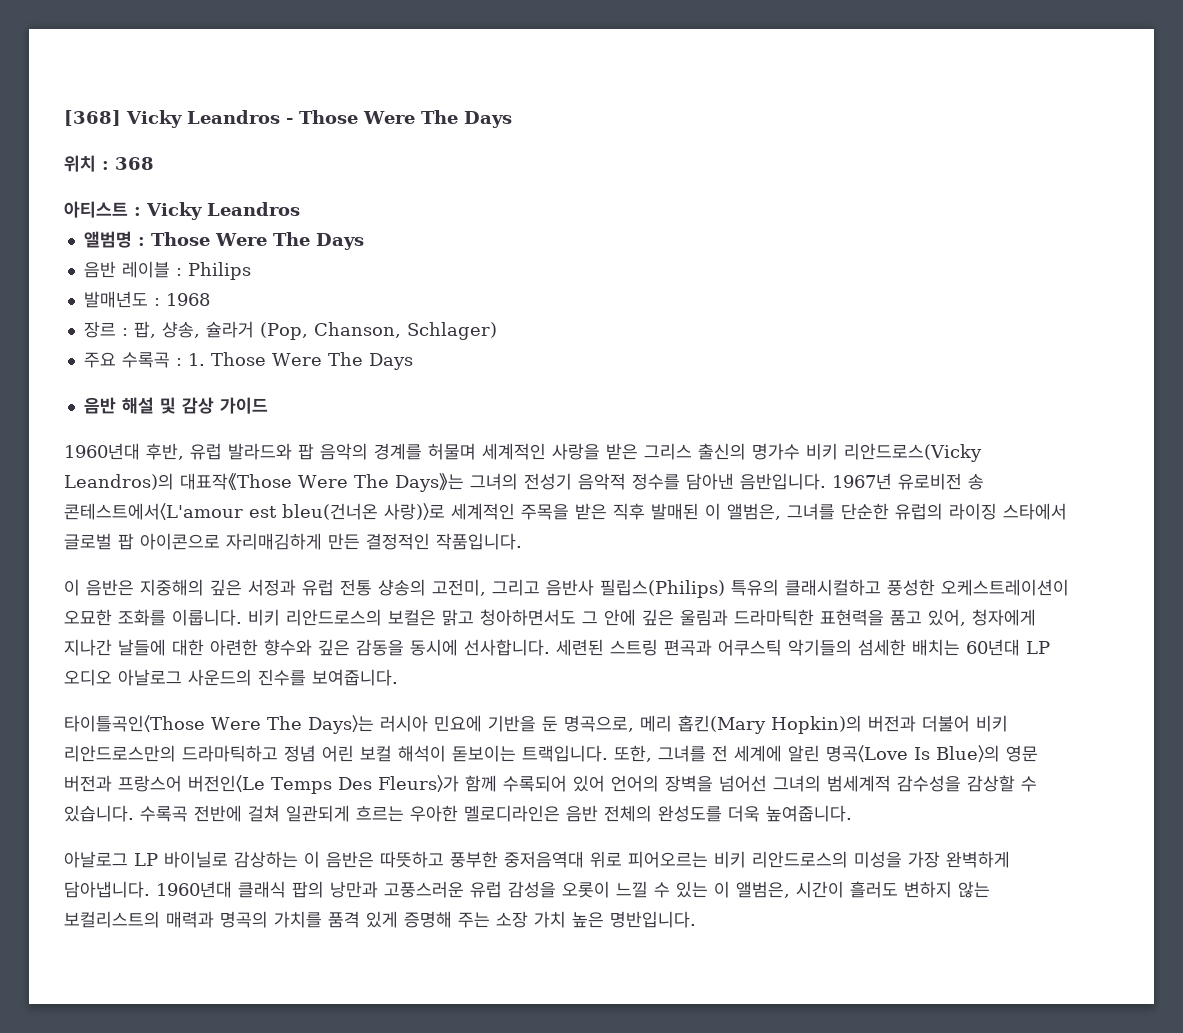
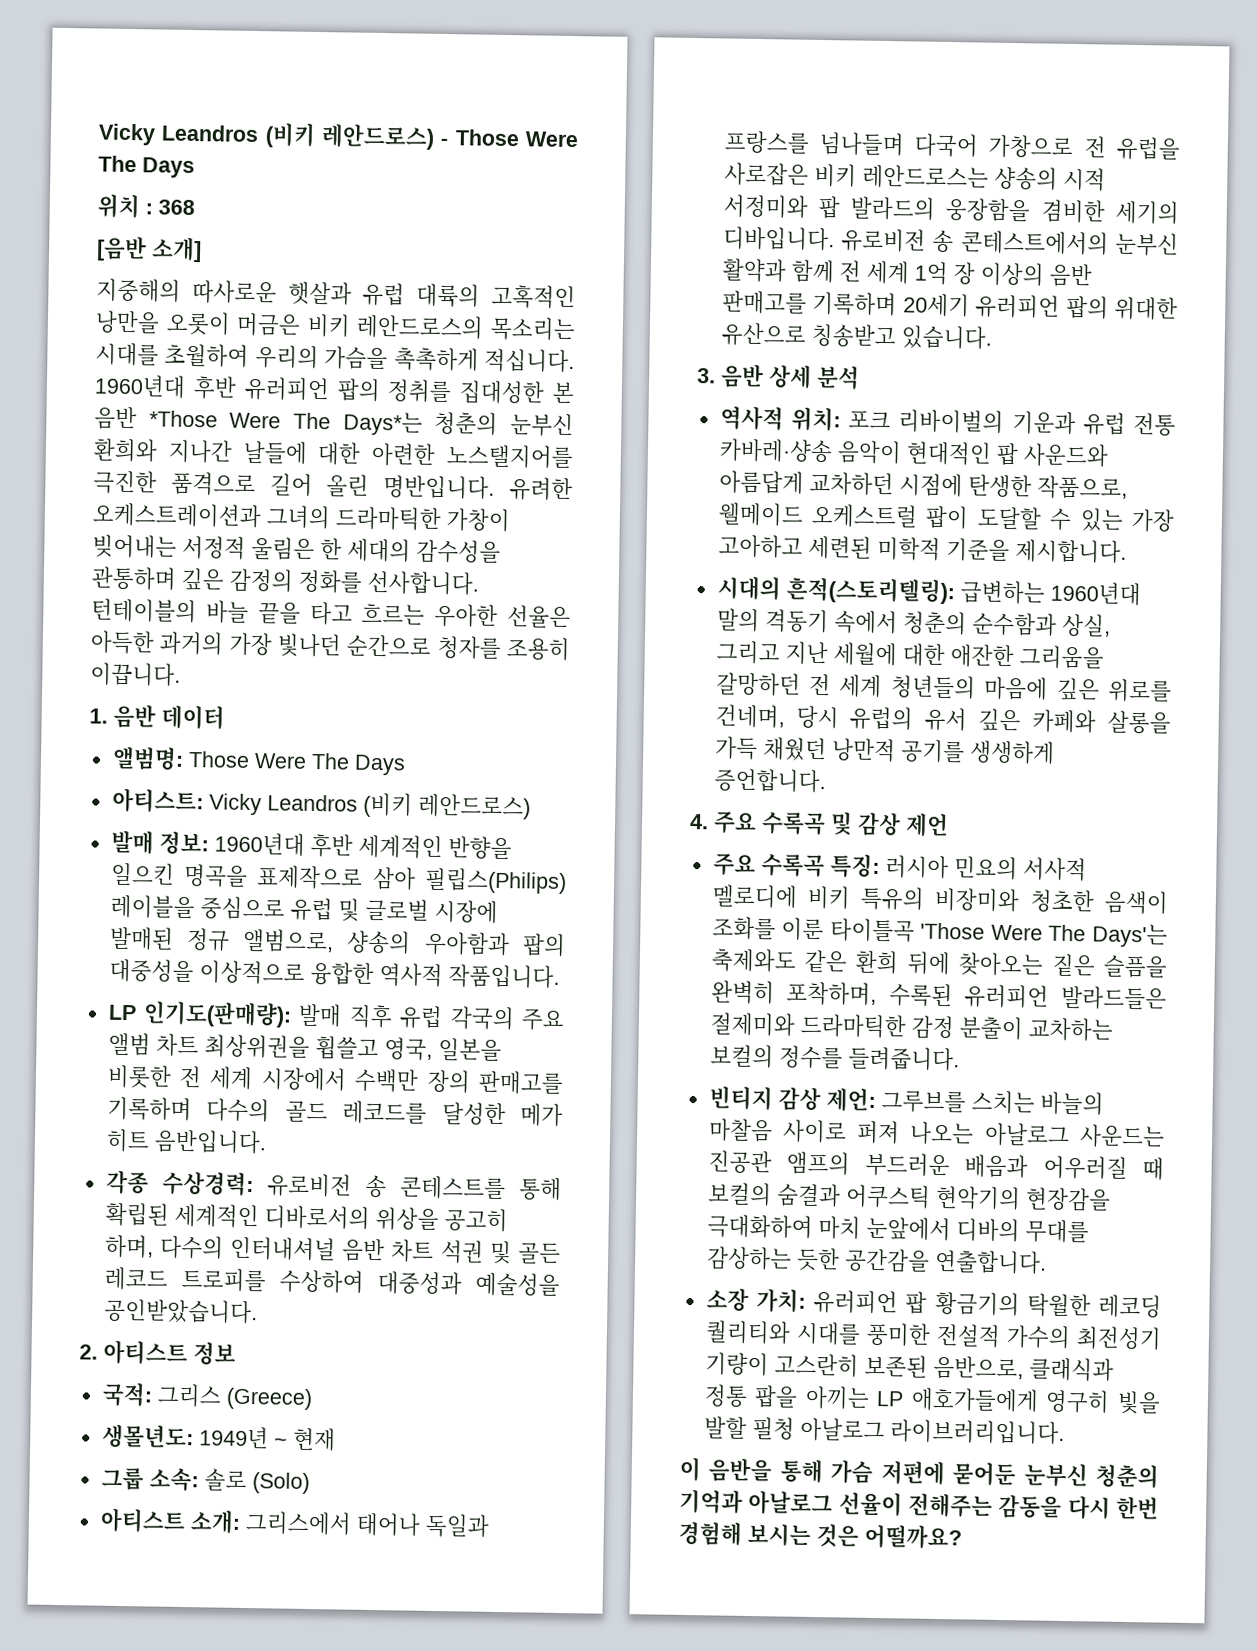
- [368] Vicky Leandros - Those Were The Days
+ Vicky Leandros (비키 레안드로스) - Those Were The Days
- 아티스트 : Vicky Leandros
- 앨범명 : Those Were The Days
- 음반 레이블 : Philips
- 발매년도 : 1968
- 장르 : 팝, 샹송, 슐라거 (Pop, Chanson, Schlager)
- 주요 수록곡 : 1. Those Were The Days
- 음반 해설 및 감상 가이드
- 1960년대 후반, 유럽 발라드와 팝 음악의 경계를 허물며 세계적인 사랑을 받은 그리스 출신의 명가수 비키 리안드로스(Vicky Leandros)의 대표작《Those Were The Days》는 그녀의 전성기 음악적 정수를 담아낸 음반입니다. 1967년 유로비전 송 콘테스트에서〈L'amour est bleu(건너온 사랑)〉로 세계적인 주목을 받은 직후 발매된 이 앨범은, 그녀를 단순한 유럽의 라이징 스타에서 글로벌 팝 아이콘으로 자리매김하게 만든 결정적인 작품입니다.
- 이 음반은 지중해의 깊은 서정과 유럽 전통 샹송의 고전미, 그리고 음반사 필립스(Philips) 특유의 클래시컬하고 풍성한 오케스트레이션이 오묘한 조화를 이룹니다. 비키 리안드로스의 보컬은 맑고 청아하면서도 그 안에 깊은 울림과 드라마틱한 표현력을 품고 있어, 청자에게 지나간 날들에 대한 아련한 향수와 깊은 감동을 동시에 선사합니다. 세련된 스트링 편곡과 어쿠스틱 악기들의 섬세한 배치는 60년대 LP 오디오 아날로그 사운드의 진수를 보여줍니다.
- 타이틀곡인〈Those Were The Days〉는 러시아 민요에 기반을 둔 명곡으로, 메리 홉킨(Mary Hopkin)의 버전과 더불어 비키 리안드로스만의 드라마틱하고 정념 어린 보컬 해석이 돋보이는 트랙입니다. 또한, 그녀를 전 세계에 알린 명곡〈Love Is Blue〉의 영문 버전과 프랑스어 버전인〈Le Temps Des Fleurs〉가 함께 수록되어 있어 언어의 장벽을 넘어선 그녀의 범세계적 감수성을 감상할 수 있습니다. 수록곡 전반에 걸쳐 일관되게 흐르는 우아한 멜로디라인은 음반 전체의 완성도를 더욱 높여줍니다.
- 아날로그 LP 바이닐로 감상하는 이 음반은 따뜻하고 풍부한 중저음역대 위로 피어오르는 비키 리안드로스의 미성을 가장 완벽하게 담아냅니다. 1960년대 클래식 팝의 낭만과 고풍스러운 유럽 감성을 오롯이 느낄 수 있는 이 앨범은, 시간이 흘러도 변하지 않는 보컬리스트의 매력과 명곡의 가치를 품격 있게 증명해 주는 소장 가치 높은 명반입니다.
+ [음반 소개]
+ 지중해의 따사로운 햇살과 유럽 대륙의 고혹적인 낭만을 오롯이 머금은 비키 레안드로스의 목소리는 시대를 초월하여 우리의 가슴을 촉촉하게 적십니다. 1960년대 후반 유러피언 팝의 정취를 집대성한 본 음반 *Those Were The Days*는 청춘의 눈부신 환희와 지나간 날들에 대한 아련한 노스탤지어를 극진한 품격으로 길어 올린 명반입니다. 유려한 오케스트레이션과 그녀의 드라마틱한 가창이 빚어내는 서정적 울림은 한 세대의 감수성을 관통하며 깊은 감정의 정화를 선사합니다. 턴테이블의 바늘 끝을 타고 흐르는 우아한 선율은 아득한 과거의 가장 빛나던 순간으로 청자를 조용히 이끕니다.
+ 1. 음반 데이터
+ 앨범명: Those Were The Days
+ 아티스트: Vicky Leandros (비키 레안드로스)
+ 발매 정보: 1960년대 후반 세계적인 반향을 일으킨 명곡을 표제작으로 삼아 필립스(Philips) 레이블을 중심으로 유럽 및 글로벌 시장에 발매된 정규 앨범으로, 샹송의 우아함과 팝의 대중성을 이상적으로 융합한 역사적 작품입니다.
+ LP 인기도(판매량): 발매 직후 유럽 각국의 주요 앨범 차트 최상위권을 휩쓸고 영국, 일본을 비롯한 전 세계 시장에서 수백만 장의 판매고를 기록하며 다수의 골드 레코드를 달성한 메가 히트 음반입니다.
+ 각종 수상경력: 유로비전 송 콘테스트를 통해 확립된 세계적인 디바로서의 위상을 공고히 하며, 다수의 인터내셔널 음반 차트 석권 및 골든 레코드 트로피를 수상하여 대중성과 예술성을 공인받았습니다.
+ 2. 아티스트 정보
+ 국적: 그리스 (Greece)
+ 생몰년도: 1949년 ~ 현재
+ 그룹 소속: 솔로 (Solo)
+ 아티스트 소개: 그리스에서 태어나 독일과 프랑스를 넘나들며 다국어 가창으로 전 유럽을 사로잡은 비키 레안드로스는 샹송의 시적 서정미와 팝 발라드의 웅장함을 겸비한 세기의 디바입니다. 유로비전 송 콘테스트에서의 눈부신 활약과 함께 전 세계 1억 장 이상의 음반 판매고를 기록하며 20세기 유러피언 팝의 위대한 유산으로 칭송받고 있습니다.
+ 3. 음반 상세 분석
+ 역사적 위치: 포크 리바이벌의 기운과 유럽 전통 카바레·샹송 음악이 현대적인 팝 사운드와 아름답게 교차하던 시점에 탄생한 작품으로, 웰메이드 오케스트럴 팝이 도달할 수 있는 가장 고아하고 세련된 미학적 기준을 제시합니다.
+ 시대의 흔적(스토리텔링): 급변하는 1960년대 말의 격동기 속에서 청춘의 순수함과 상실, 그리고 지난 세월에 대한 애잔한 그리움을 갈망하던 전 세계 청년들의 마음에 깊은 위로를 건네며, 당시 유럽의 유서 깊은 카페와 살롱을 가득 채웠던 낭만적 공기를 생생하게 증언합니다.
+ 4. 주요 수록곡 및 감상 제언
+ 주요 수록곡 특징: 러시아 민요의 서사적 멜로디에 비키 특유의 비장미와 청초한 음색이 조화를 이룬 타이틀곡 'Those Were The Days'는 축제와도 같은 환희 뒤에 찾아오는 짙은 슬픔을 완벽히 포착하며, 수록된 유러피언 발라드들은 절제미와 드라마틱한 감정 분출이 교차하는 보컬의 정수를 들려줍니다.
+ 빈티지 감상 제언: 그루브를 스치는 바늘의 마찰음 사이로 퍼져 나오는 아날로그 사운드는 진공관 앰프의 부드러운 배음과 어우러질 때 보컬의 숨결과 어쿠스틱 현악기의 현장감을 극대화하여 마치 눈앞에서 디바의 무대를 감상하는 듯한 공간감을 연출합니다.
+ 소장 가치: 유러피언 팝 황금기의 탁월한 레코딩 퀄리티와 시대를 풍미한 전설적 가수의 최전성기 기량이 고스란히 보존된 음반으로, 클래식과 정통 팝을 아끼는 LP 애호가들에게 영구히 빛을 발할 필청 아날로그 라이브러리입니다.
+ 이 음반을 통해 가슴 저편에 묻어둔 눈부신 청춘의 기억과 아날로그 선율이 전해주는 감동을 다시 한번 경험해 보시는 것은 어떨까요?

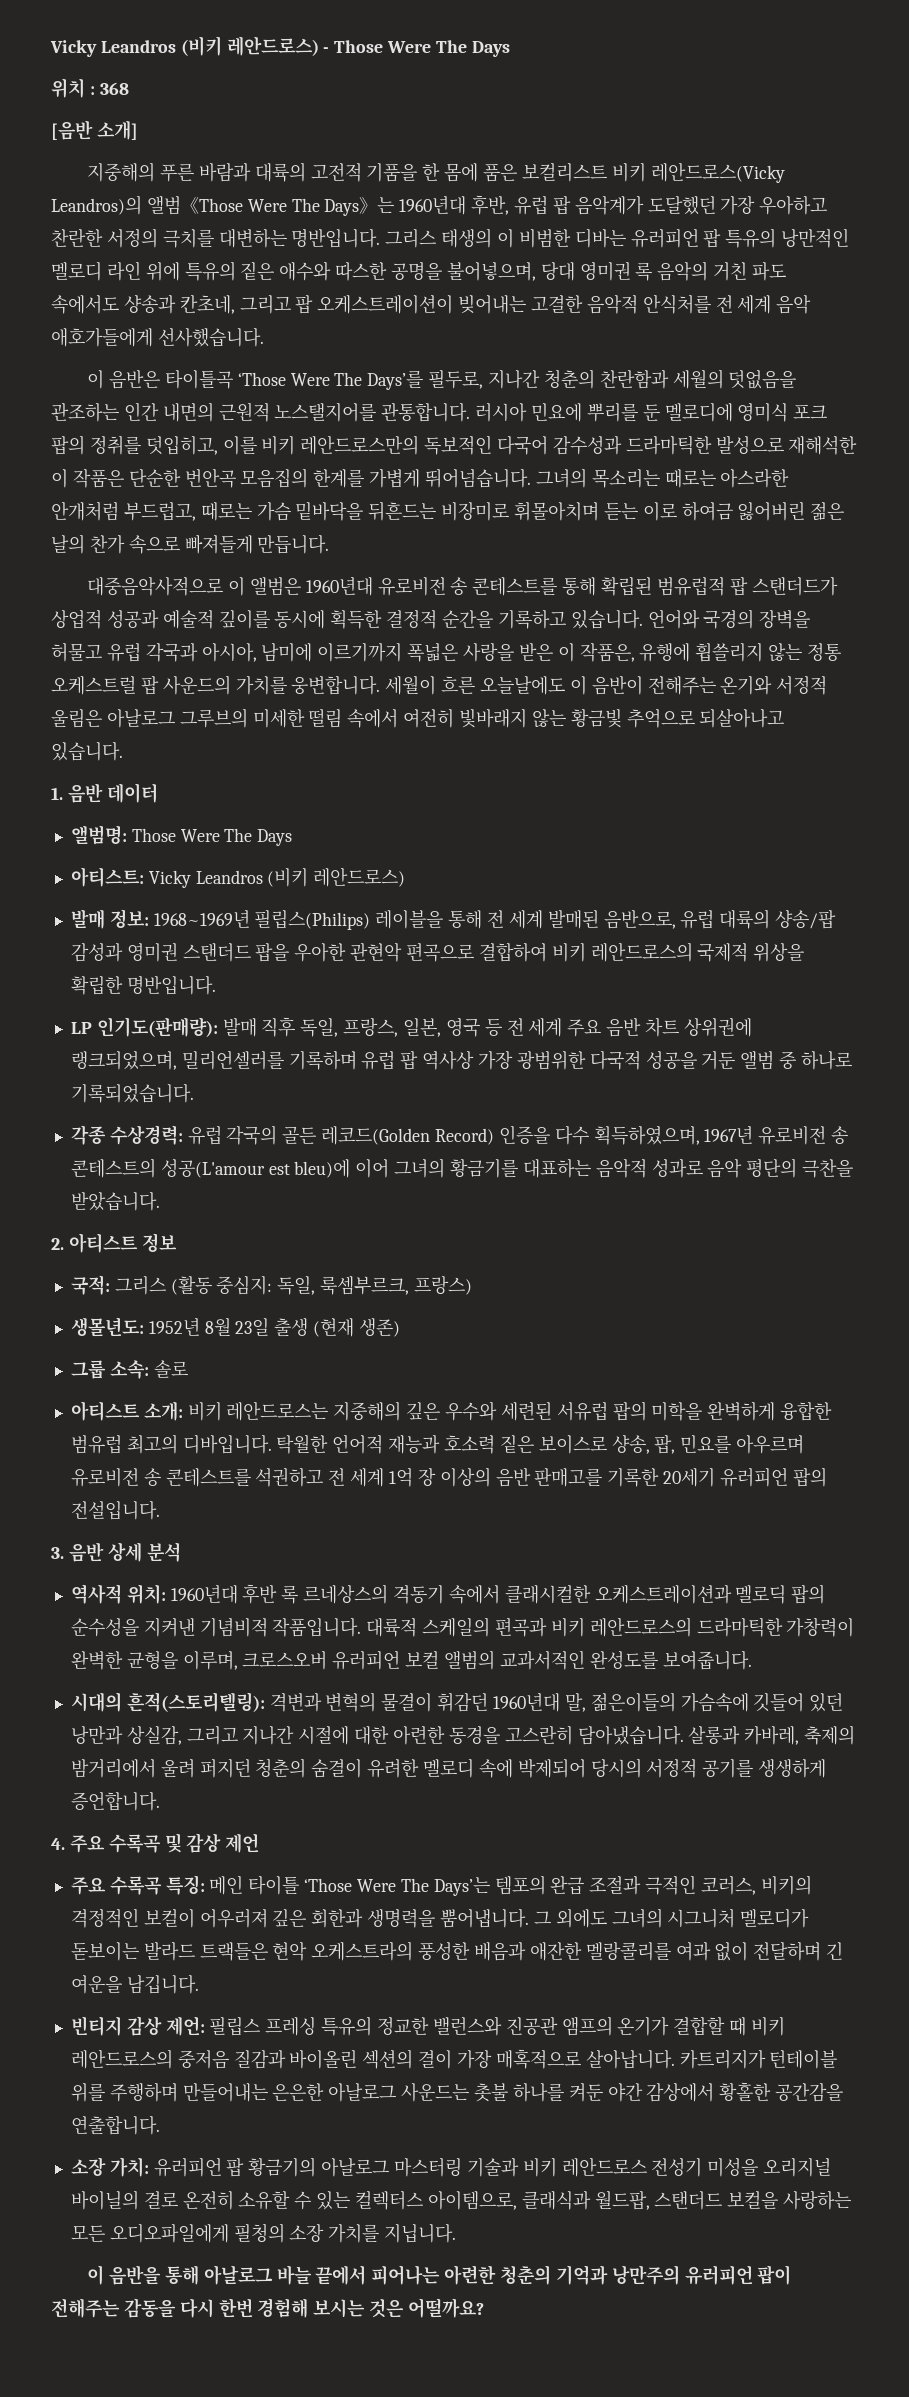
- 지중해의 따사로운 햇살과 유럽 대륙의 고혹적인 낭만을 오롯이 머금은 비키 레안드로스의 목소리는 시대를 초월하여 우리의 가슴을 촉촉하게 적십니다. 1960년대 후반 유러피언 팝의 정취를 집대성한 본 음반 *Those Were The Days*는 청춘의 눈부신 환희와 지나간 날들에 대한 아련한 노스탤지어를 극진한 품격으로 길어 올린 명반입니다. 유려한 오케스트레이션과 그녀의 드라마틱한 가창이 빚어내는 서정적 울림은 한 세대의 감수성을 관통하며 깊은 감정의 정화를 선사합니다. 턴테이블의 바늘 끝을 타고 흐르는 우아한 선율은 아득한 과거의 가장 빛나던 순간으로 청자를 조용히 이끕니다.
+ 지중해의 푸른 바람과 대륙의 고전적 기품을 한 몸에 품은 보컬리스트 비키 레안드로스(Vicky Leandros)의 앨범《Those Were The Days》는 1960년대 후반, 유럽 팝 음악계가 도달했던 가장 우아하고 찬란한 서정의 극치를 대변하는 명반입니다. 그리스 태생의 이 비범한 디바는 유러피언 팝 특유의 낭만적인 멜로디 라인 위에 특유의 짙은 애수와 따스한 공명을 불어넣으며, 당대 영미권 록 음악의 거친 파도 속에서도 샹송과 칸초네, 그리고 팝 오케스트레이션이 빚어내는 고결한 음악적 안식처를 전 세계 음악 애호가들에게 선사했습니다.
+ 이 음반은 타이틀곡 ‘Those Were The Days’를 필두로, 지나간 청춘의 찬란함과 세월의 덧없음을 관조하는 인간 내면의 근원적 노스탤지어를 관통합니다. 러시아 민요에 뿌리를 둔 멜로디에 영미식 포크 팝의 정취를 덧입히고, 이를 비키 레안드로스만의 독보적인 다국어 감수성과 드라마틱한 발성으로 재해석한 이 작품은 단순한 번안곡 모음집의 한계를 가볍게 뛰어넘습니다. 그녀의 목소리는 때로는 아스라한 안개처럼 부드럽고, 때로는 가슴 밑바닥을 뒤흔드는 비장미로 휘몰아치며 듣는 이로 하여금 잃어버린 젊은 날의 찬가 속으로 빠져들게 만듭니다.
+ 대중음악사적으로 이 앨범은 1960년대 유로비전 송 콘테스트를 통해 확립된 범유럽적 팝 스탠더드가 상업적 성공과 예술적 깊이를 동시에 획득한 결정적 순간을 기록하고 있습니다. 언어와 국경의 장벽을 허물고 유럽 각국과 아시아, 남미에 이르기까지 폭넓은 사랑을 받은 이 작품은, 유행에 휩쓸리지 않는 정통 오케스트럴 팝 사운드의 가치를 웅변합니다. 세월이 흐른 오늘날에도 이 음반이 전해주는 온기와 서정적 울림은 아날로그 그루브의 미세한 떨림 속에서 여전히 빛바래지 않는 황금빛 추억으로 되살아나고 있습니다.
- 발매 정보: 1960년대 후반 세계적인 반향을 일으킨 명곡을 표제작으로 삼아 필립스(Philips) 레이블을 중심으로 유럽 및 글로벌 시장에 발매된 정규 앨범으로, 샹송의 우아함과 팝의 대중성을 이상적으로 융합한 역사적 작품입니다.
- LP 인기도(판매량): 발매 직후 유럽 각국의 주요 앨범 차트 최상위권을 휩쓸고 영국, 일본을 비롯한 전 세계 시장에서 수백만 장의 판매고를 기록하며 다수의 골드 레코드를 달성한 메가 히트 음반입니다.
- 각종 수상경력: 유로비전 송 콘테스트를 통해 확립된 세계적인 디바로서의 위상을 공고히 하며, 다수의 인터내셔널 음반 차트 석권 및 골든 레코드 트로피를 수상하여 대중성과 예술성을 공인받았습니다.
+ 발매 정보: 1968~1969년 필립스(Philips) 레이블을 통해 전 세계 발매된 음반으로, 유럽 대륙의 샹송/팝 감성과 영미권 스탠더드 팝을 우아한 관현악 편곡으로 결합하여 비키 레안드로스의 국제적 위상을 확립한 명반입니다.
+ LP 인기도(판매량): 발매 직후 독일, 프랑스, 일본, 영국 등 전 세계 주요 음반 차트 상위권에 랭크되었으며, 밀리언셀러를 기록하며 유럽 팝 역사상 가장 광범위한 다국적 성공을 거둔 앨범 중 하나로 기록되었습니다.
+ 각종 수상경력: 유럽 각국의 골든 레코드(Golden Record) 인증을 다수 획득하였으며, 1967년 유로비전 송 콘테스트의 성공(L'amour est bleu)에 이어 그녀의 황금기를 대표하는 음악적 성과로 음악 평단의 극찬을 받았습니다.
- 국적: 그리스 (Greece)
- 생몰년도: 1949년 ~ 현재
+ 국적: 그리스 (활동 중심지: 독일, 룩셈부르크, 프랑스)
+ 생몰년도: 1952년 8월 23일 출생 (현재 생존)
- 그룹 소속: 솔로 (Solo)
+ 그룹 소속: 솔로
- 아티스트 소개: 그리스에서 태어나 독일과 프랑스를 넘나들며 다국어 가창으로 전 유럽을 사로잡은 비키 레안드로스는 샹송의 시적 서정미와 팝 발라드의 웅장함을 겸비한 세기의 디바입니다. 유로비전 송 콘테스트에서의 눈부신 활약과 함께 전 세계 1억 장 이상의 음반 판매고를 기록하며 20세기 유러피언 팝의 위대한 유산으로 칭송받고 있습니다.
+ 아티스트 소개: 비키 레안드로스는 지중해의 깊은 우수와 세련된 서유럽 팝의 미학을 완벽하게 융합한 범유럽 최고의 디바입니다. 탁월한 언어적 재능과 호소력 짙은 보이스로 샹송, 팝, 민요를 아우르며 유로비전 송 콘테스트를 석권하고 전 세계 1억 장 이상의 음반 판매고를 기록한 20세기 유러피언 팝의 전설입니다.
- 역사적 위치: 포크 리바이벌의 기운과 유럽 전통 카바레·샹송 음악이 현대적인 팝 사운드와 아름답게 교차하던 시점에 탄생한 작품으로, 웰메이드 오케스트럴 팝이 도달할 수 있는 가장 고아하고 세련된 미학적 기준을 제시합니다.
- 시대의 흔적(스토리텔링): 급변하는 1960년대 말의 격동기 속에서 청춘의 순수함과 상실, 그리고 지난 세월에 대한 애잔한 그리움을 갈망하던 전 세계 청년들의 마음에 깊은 위로를 건네며, 당시 유럽의 유서 깊은 카페와 살롱을 가득 채웠던 낭만적 공기를 생생하게 증언합니다.
+ 역사적 위치: 1960년대 후반 록 르네상스의 격동기 속에서 클래시컬한 오케스트레이션과 멜로딕 팝의 순수성을 지켜낸 기념비적 작품입니다. 대륙적 스케일의 편곡과 비키 레안드로스의 드라마틱한 가창력이 완벽한 균형을 이루며, 크로스오버 유러피언 보컬 앨범의 교과서적인 완성도를 보여줍니다.
+ 시대의 흔적(스토리텔링): 격변과 변혁의 물결이 휘감던 1960년대 말, 젊은이들의 가슴속에 깃들어 있던 낭만과 상실감, 그리고 지나간 시절에 대한 아련한 동경을 고스란히 담아냈습니다. 살롱과 카바레, 축제의 밤거리에서 울려 퍼지던 청춘의 숨결이 유려한 멜로디 속에 박제되어 당시의 서정적 공기를 생생하게 증언합니다.
- 주요 수록곡 특징: 러시아 민요의 서사적 멜로디에 비키 특유의 비장미와 청초한 음색이 조화를 이룬 타이틀곡 'Those Were The Days'는 축제와도 같은 환희 뒤에 찾아오는 짙은 슬픔을 완벽히 포착하며, 수록된 유러피언 발라드들은 절제미와 드라마틱한 감정 분출이 교차하는 보컬의 정수를 들려줍니다.
- 빈티지 감상 제언: 그루브를 스치는 바늘의 마찰음 사이로 퍼져 나오는 아날로그 사운드는 진공관 앰프의 부드러운 배음과 어우러질 때 보컬의 숨결과 어쿠스틱 현악기의 현장감을 극대화하여 마치 눈앞에서 디바의 무대를 감상하는 듯한 공간감을 연출합니다.
+ 주요 수록곡 특징: 메인 타이틀 ‘Those Were The Days’는 템포의 완급 조절과 극적인 코러스, 비키의 격정적인 보컬이 어우러져 깊은 회한과 생명력을 뿜어냅니다. 그 외에도 그녀의 시그니처 멜로디가 돋보이는 발라드 트랙들은 현악 오케스트라의 풍성한 배음과 애잔한 멜랑콜리를 여과 없이 전달하며 긴 여운을 남깁니다.
+ 빈티지 감상 제언: 필립스 프레싱 특유의 정교한 밸런스와 진공관 앰프의 온기가 결합할 때 비키 레안드로스의 중저음 질감과 바이올린 섹션의 결이 가장 매혹적으로 살아납니다. 카트리지가 턴테이블 위를 주행하며 만들어내는 은은한 아날로그 사운드는 촛불 하나를 켜둔 야간 감상에서 황홀한 공간감을 연출합니다.
- 소장 가치: 유러피언 팝 황금기의 탁월한 레코딩 퀄리티와 시대를 풍미한 전설적 가수의 최전성기 기량이 고스란히 보존된 음반으로, 클래식과 정통 팝을 아끼는 LP 애호가들에게 영구히 빛을 발할 필청 아날로그 라이브러리입니다.
- 이 음반을 통해 가슴 저편에 묻어둔 눈부신 청춘의 기억과 아날로그 선율이 전해주는 감동을 다시 한번 경험해 보시는 것은 어떨까요?
+ 소장 가치: 유러피언 팝 황금기의 아날로그 마스터링 기술과 비키 레안드로스 전성기 미성을 오리지널 바이닐의 결로 온전히 소유할 수 있는 컬렉터스 아이템으로, 클래식과 월드팝, 스탠더드 보컬을 사랑하는 모든 오디오파일에게 필청의 소장 가치를 지닙니다.
+ 이 음반을 통해 아날로그 바늘 끝에서 피어나는 아련한 청춘의 기억과 낭만주의 유러피언 팝이 전해주는 감동을 다시 한번 경험해 보시는 것은 어떨까요?

